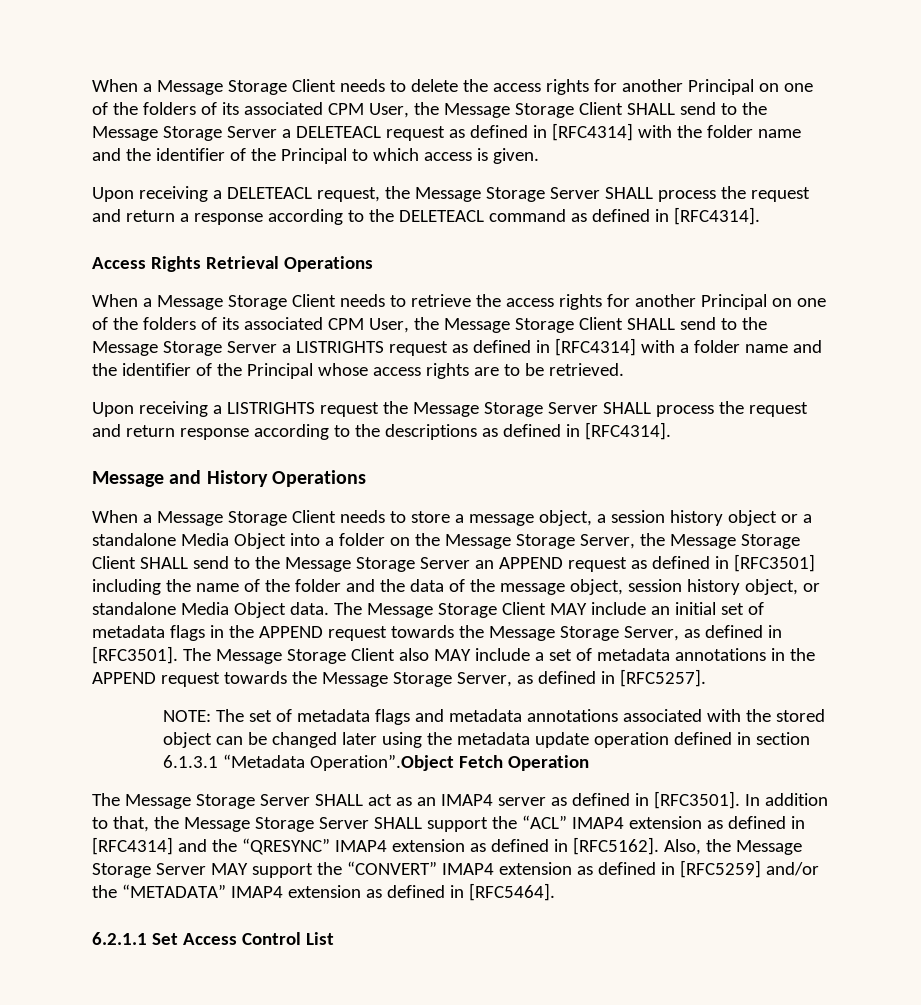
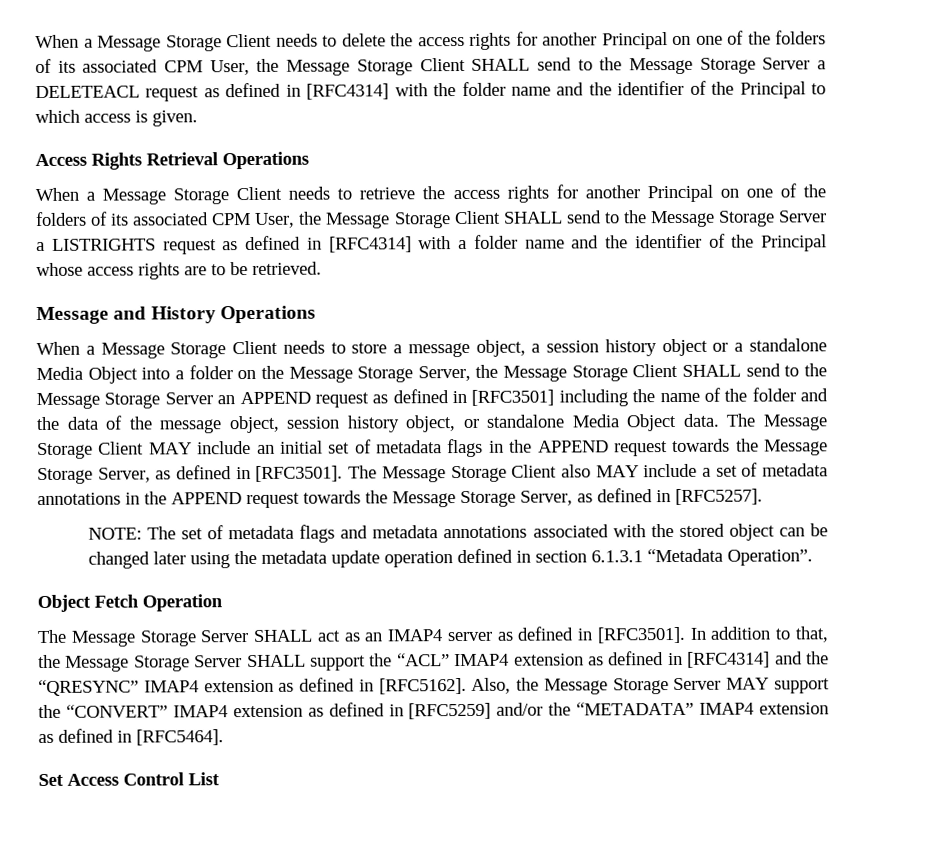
- Upon receiving a DELETEACL request, the Message Storage Server SHALL process the request and return a response according to the DELETEACL command as defined in [RFC4314].
- Upon receiving a LISTRIGHTS request the Message Storage Server SHALL process the request and return response according to the descriptions as defined in [RFC4314].
- NOTE: The set of metadata flags and metadata annotations associated with the stored object can be changed later using the metadata update operation defined in section 6.1.3.1 “Metadata Operation”.Object Fetch Operation
+ NOTE: The set of metadata flags and metadata annotations associated with the stored object can be changed later using the metadata update operation defined in section 6.1.3.1 “Metadata Operation”.
+ Object Fetch Operation
- 6.2.1.1 Set Access Control List
+ Set Access Control List

